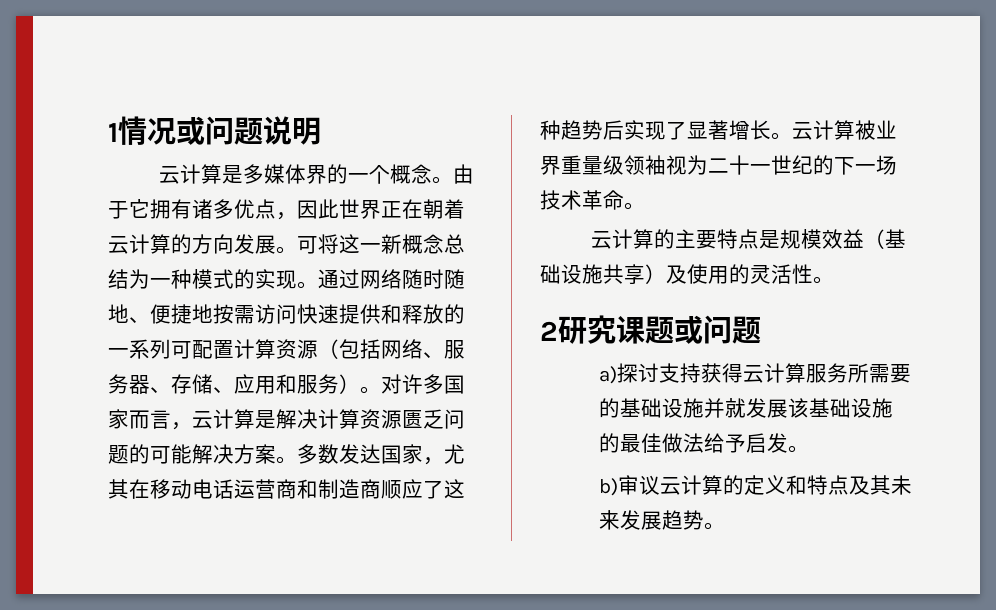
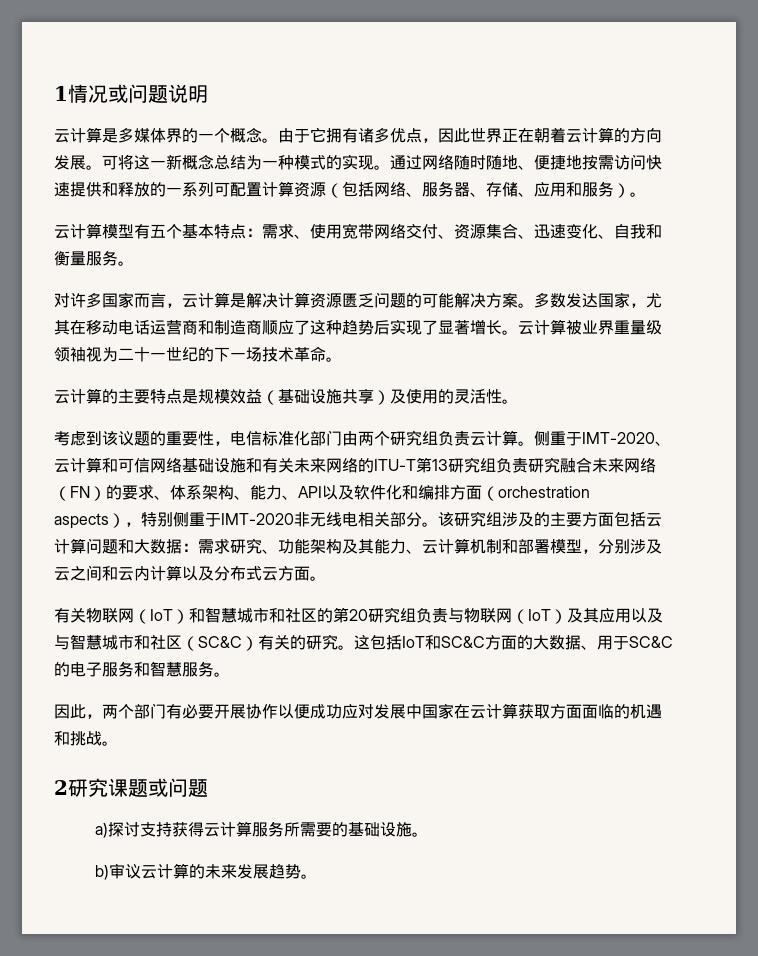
- 通过网络随时随地、便捷地按需访问快速提供和释放的一系列可配置计算资源（包括网络、服务器、存储、应用和服务）。对许多国家而言，云计算是解决计算资源匮乏问题的可能解决方案。
+ 通过网络随时随地、便捷地按需访问快速提供和释放的一系列可配置计算资源（包括网络、服务器、存储、应用和服务）。
+ 云计算模型有五个基本特点：需求、使用宽带网络交付、资源集合、迅速变化、自我和衡量服务。
+ 对许多国家而言，云计算是解决计算资源匮乏问题的可能解决方案。
+ 考虑到该议题的重要性，电信标准化部门由两个研究组负责云计算。侧重于IMT-2020、云计算和可信网络基础设施和有关未来网络的ITU-T第13研究组负责研究融合未来网络（FN）的要求、体系架构、能力、API以及软件化和编排方面（orchestration aspects），特别侧重于IMT-2020非无线电相关部分。该研究组涉及的主要方面包括云计算问题和大数据：需求研究、功能架构及其能力、云计算机制和部署模型，分别涉及云之间和云内计算以及分布式云方面。
+ 有关物联网（IoT）和智慧城市和社区的第20研究组负责与物联网（IoT）及其应用以及与智慧城市和社区（SC&C）有关的研究。这包括IoT和SC&C方面的大数据、用于SC&C的电子服务和智慧服务。
+ 因此，两个部门有必要开展协作以便成功应对发展中国家在云计算获取方面面临的机遇和挑战。
- a)探讨支持获得云计算服务所需要的基础设施并就发展该基础设施的最佳做法给予启发。
+ a)探讨支持获得云计算服务所需要的基础设施。
- b)审议云计算的定义和特点及其未来发展趋势。
+ b)审议云计算的未来发展趋势。

